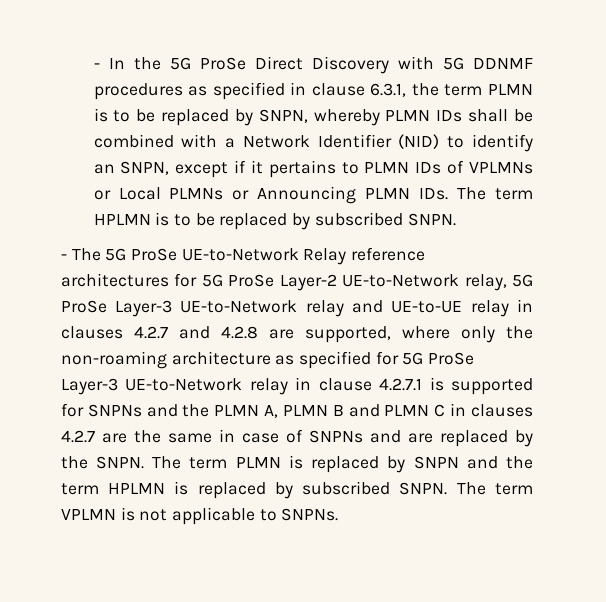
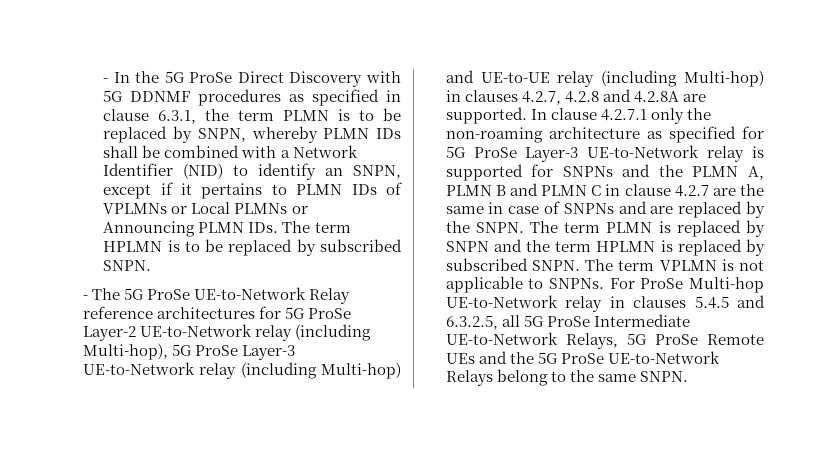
- - The 5G ProSe UE-to-Network Relay reference architectures for 5G ProSe Layer-2 UE-to-Network relay, 5G ProSe Layer-3 UE-to-Network relay and UE-to-UE relay in clauses 4.2.7 and 4.2.8 are supported, where only the non-roaming architecture as specified for 5G ProSe Layer-3 UE-to-Network relay in clause 4.2.7.1 is supported for SNPNs and the PLMN A, PLMN B and PLMN C in clauses 4.2.7 are the same in case of SNPNs and are replaced by the SNPN.
+ - The 5G ProSe UE-to-Network Relay reference architectures for 5G ProSe Layer-2 UE-to-Network relay (including Multi-hop), 5G ProSe Layer-3 UE-to-Network relay (including Multi-hop) and UE-to-UE relay (including Multi-hop) in clauses 4.2.7, 4.2.8 and 4.2.8A are supported. In clause 4.2.7.1 only the non-roaming architecture as specified for 5G ProSe Layer-3 UE-to-Network relay is supported for SNPNs and the PLMN A, PLMN B and PLMN C in clause 4.2.7 are the same in case of SNPNs and are replaced by the SNPN.
+ For ProSe Multi-hop UE-to-Network relay in clauses 5.4.5 and 6.3.2.5, all 5G ProSe Intermediate UE-to-Network Relays, 5G ProSe Remote UEs and the 5G ProSe UE-to-Network Relays belong to the same SNPN.

